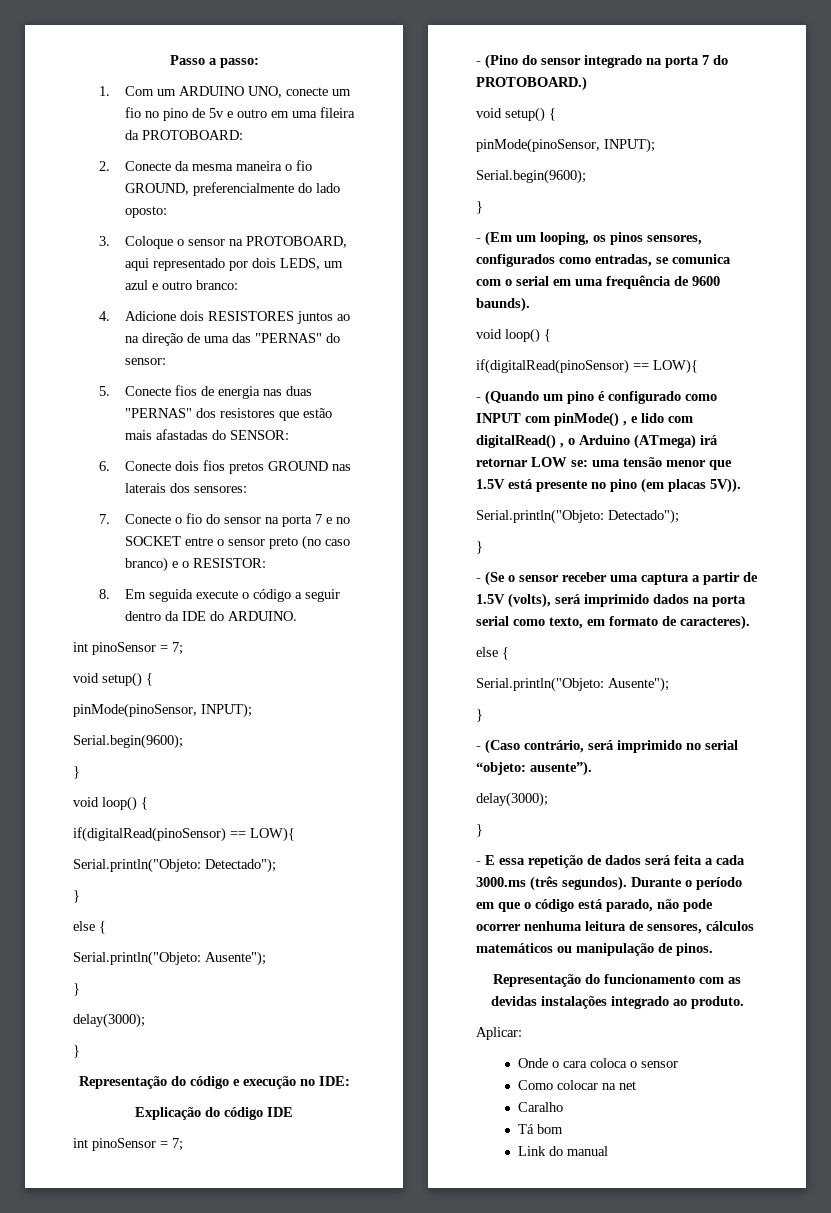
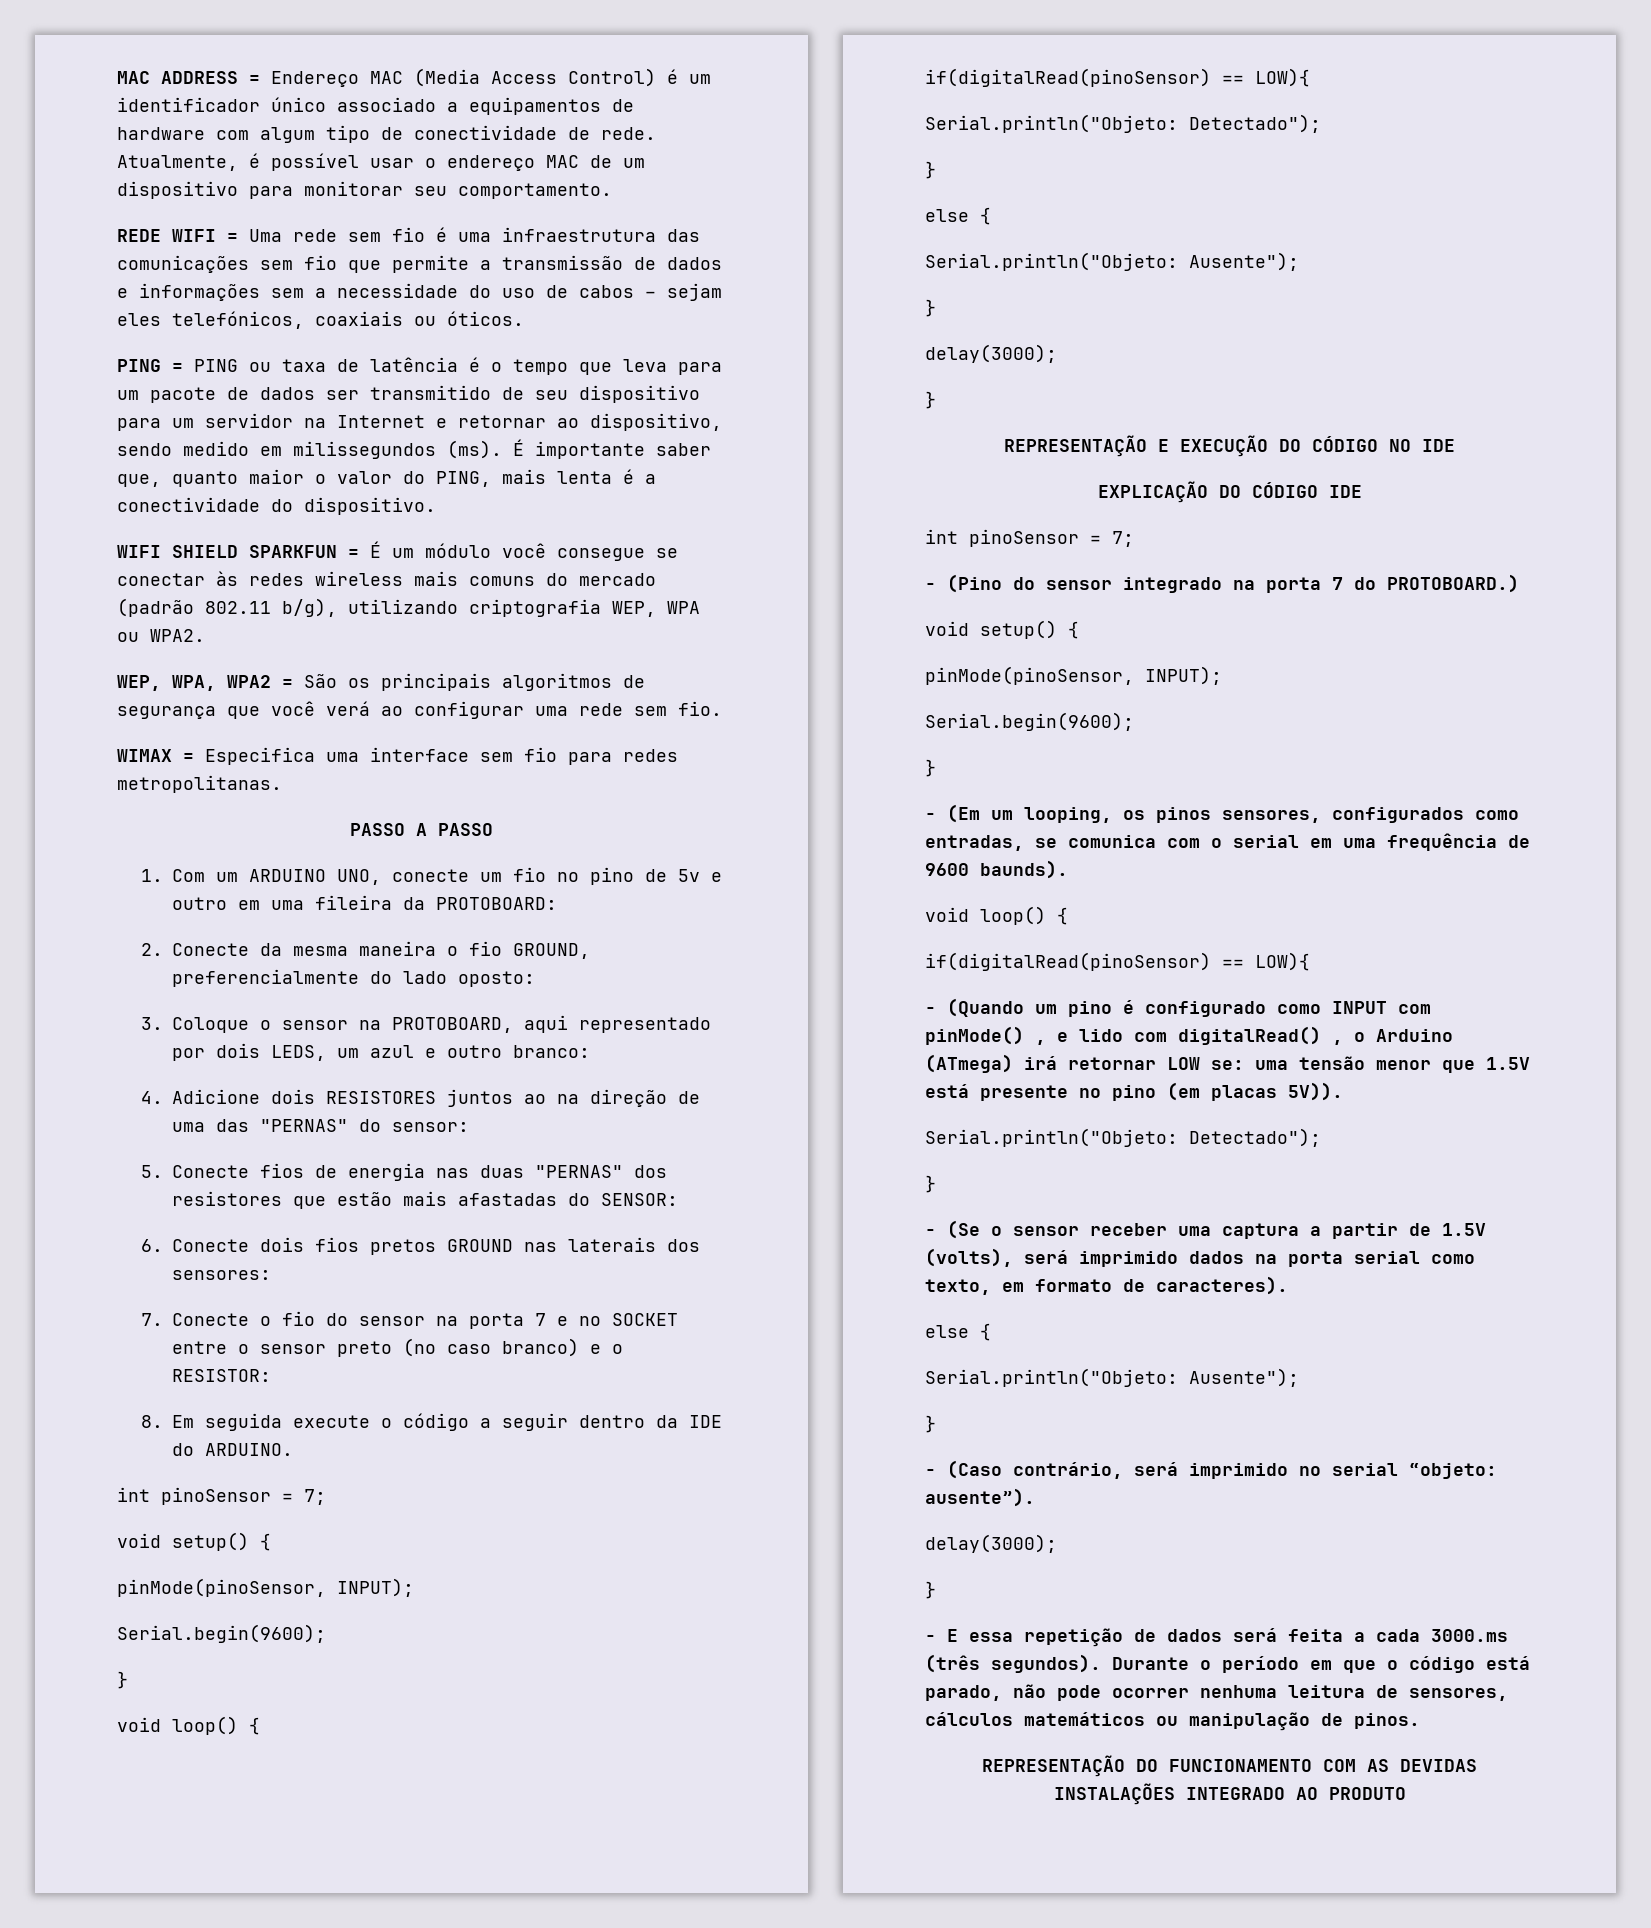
- Passo a passo:
+ MAC ADDRESS = Endereço MAC (Media Access Control) é um identificador único associado a equipamentos de hardware com algum tipo de conectividade de rede. Atualmente, é possível usar o endereço MAC de um dispositivo para monitorar seu comportamento.
+ REDE WIFI = Uma rede sem fio é uma infraestrutura das comunicações sem fio que permite a transmissão de dados e informações sem a necessidade do uso de cabos – sejam eles telefónicos, coaxiais ou óticos.
+ PING = PING ou taxa de latência é o tempo que leva para um pacote de dados ser transmitido de seu dispositivo para um servidor na Internet e retornar ao dispositivo, sendo medido em milissegundos (ms). É importante saber que, quanto maior o valor do PING, mais lenta é a conectividade do dispositivo.
+ WIFI SHIELD SPARKFUN = É um módulo você consegue se conectar às redes wireless mais comuns do mercado (padrão 802.11 b/g), utilizando criptografia WEP, WPA ou WPA2.
+ WEP, WPA, WPA2 = São os principais algoritmos de segurança que você verá ao configurar uma rede sem fio.
+ WIMAX = Especifica uma interface sem fio para redes metropolitanas.
+ PASSO A PASSO
- Representação do código e execução no IDE:
- Explicação do código IDE
+ REPRESENTAÇÃO E EXECUÇÃO DO CÓDIGO NO IDE
+ EXPLICAÇÃO DO CÓDIGO IDE
- Representação do funcionamento com as devidas instalações integrado ao produto.
- Aplicar:
- Onde o cara coloca o sensor
- Como colocar na net
- Caralho
- Tá bom
- Link do manual
+ REPRESENTAÇÃO DO FUNCIONAMENTO COM AS DEVIDAS INSTALAÇÕES INTEGRADO AO PRODUTO

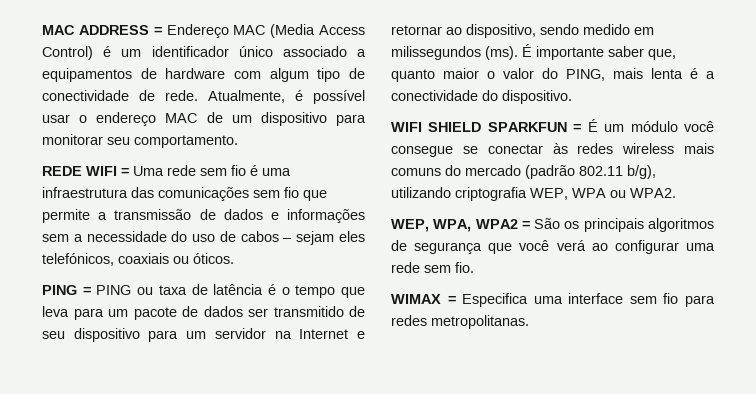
- PASSO A PASSO
- 1. Com um ARDUINO UNO, conecte um fio no pino de 5v e outro em uma fileira da PROTOBOARD:
- 2. Conecte da mesma maneira o fio GROUND, preferencialmente do lado oposto:
- 3. Coloque o sensor na PROTOBOARD, aqui representado por dois LEDS, um azul e outro branco:
- 4. Adicione dois RESISTORES juntos ao na direção de uma das "PERNAS" do sensor:
- 5. Conecte fios de energia nas duas "PERNAS" dos resistores que estão mais afastadas do SENSOR:
- 6. Conecte dois fios pretos GROUND nas laterais dos sensores:
- 7. Conecte o fio do sensor na porta 7 e no SOCKET entre o sensor preto (no caso branco) e o RESISTOR:
- 8. Em seguida execute o código a seguir dentro da IDE do ARDUINO.
- int pinoSensor = 7;
- void setup() {
- pinMode(pinoSensor, INPUT);
- Serial.begin(9600);
- }
- void loop() {
- if(digitalRead(pinoSensor) == LOW){
- Serial.println("Objeto: Detectado");
- }
- else {
- Serial.println("Objeto: Ausente");
- }
- delay(3000);
- }
- REPRESENTAÇÃO E EXECUÇÃO DO CÓDIGO NO IDE
- EXPLICAÇÃO DO CÓDIGO IDE
- int pinoSensor = 7;
- - (Pino do sensor integrado na porta 7 do PROTOBOARD.)
- void setup() {
- pinMode(pinoSensor, INPUT);
- Serial.begin(9600);
- }
- - (Em um looping, os pinos sensores, configurados como entradas, se comunica com o serial em uma frequência de 9600 baunds).
- void loop() {
- if(digitalRead(pinoSensor) == LOW){
- - (Quando um pino é configurado como INPUT com pinMode() , e lido com digitalRead() , o Arduino (ATmega) irá retornar LOW se: uma tensão menor que 1.5V está presente no pino (em placas 5V)).
- Serial.println("Objeto: Detectado");
- }
- - (Se o sensor receber uma captura a partir de 1.5V (volts), será imprimido dados na porta serial como texto, em formato de caracteres).
- else {
- Serial.println("Objeto: Ausente");
- }
- - (Caso contrário, será imprimido no serial “objeto: ausente”).
- delay(3000);
- }
- - E essa repetição de dados será feita a cada 3000.ms (três segundos). Durante o período em que o código está parado, não pode ocorrer nenhuma leitura de sensores, cálculos matemáticos ou manipulação de pinos.
- REPRESENTAÇÃO DO FUNCIONAMENTO COM AS DEVIDAS INSTALAÇÕES INTEGRADO AO PRODUTO

